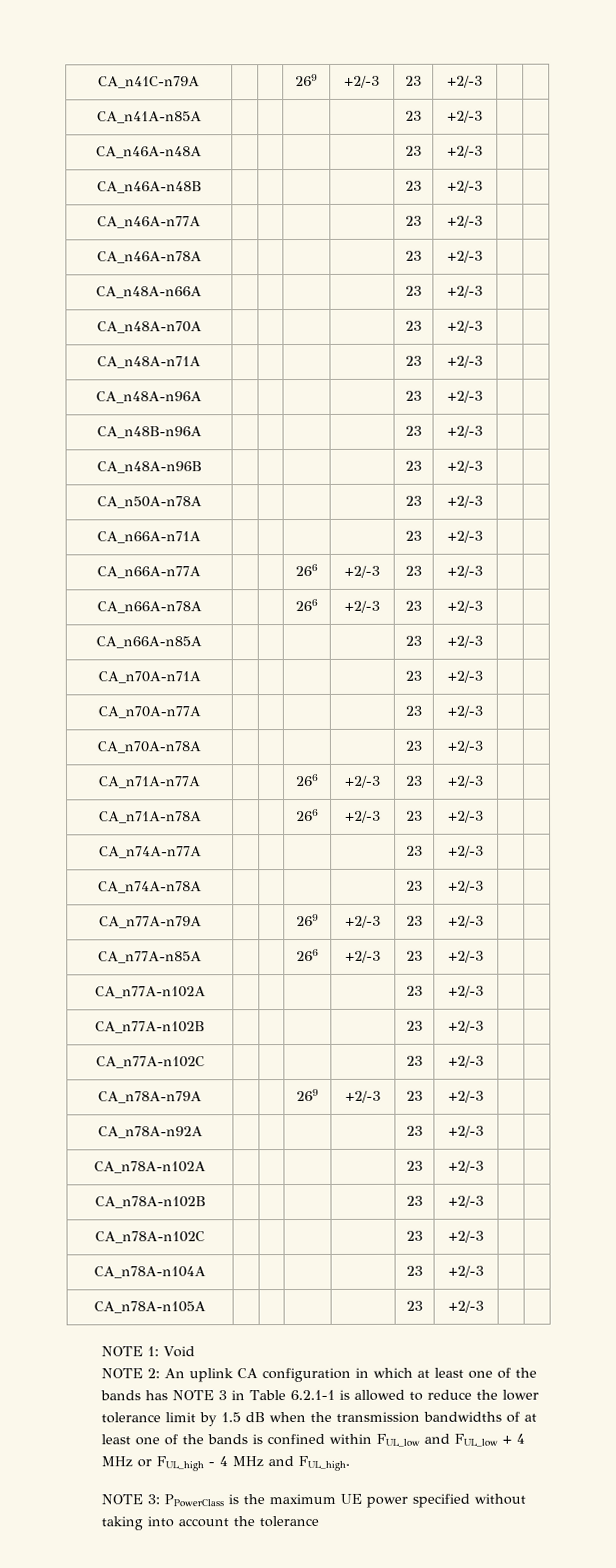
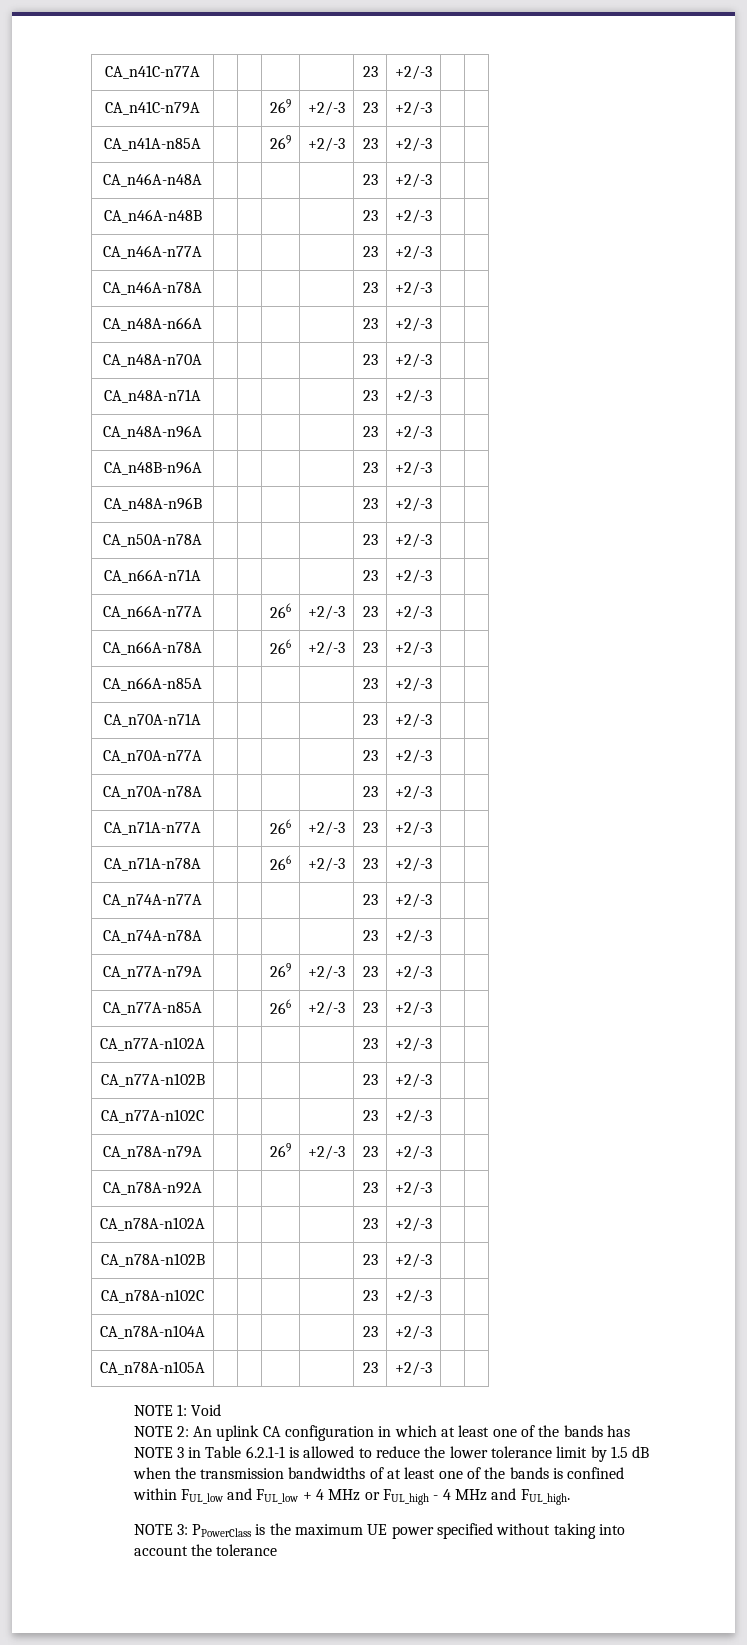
+ CA_n41C-n77A | | | | | 23 | +2/-3 | |
- CA_n41A-n85A | | | | | 23 | +2/-3 | |
+ CA_n41A-n85A | | | 269 | +2/-3 | 23 | +2/-3 | |

